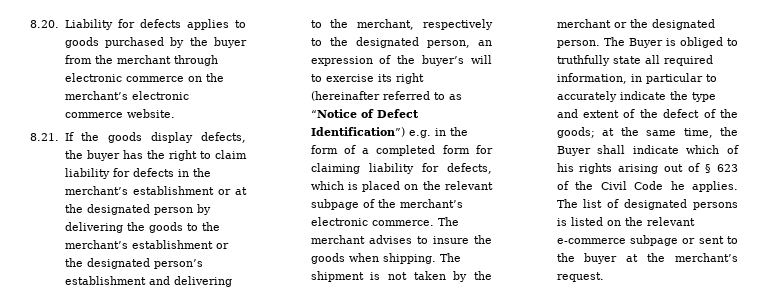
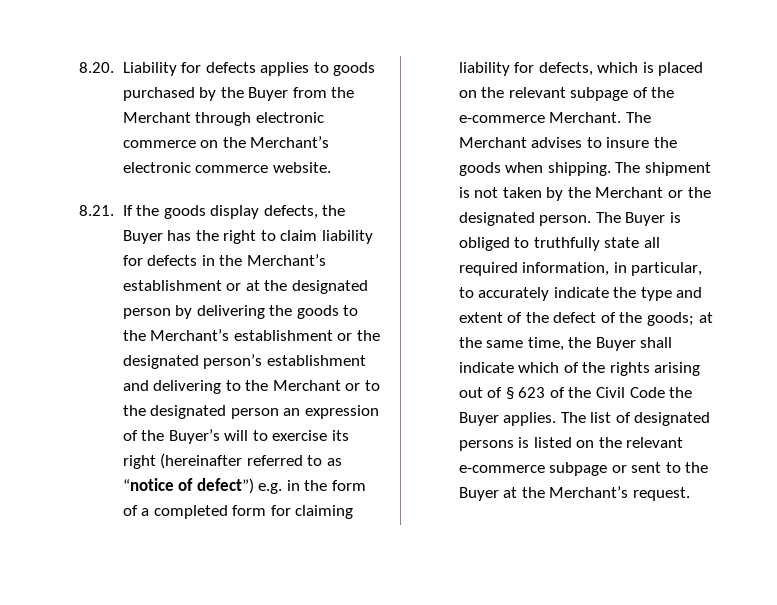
- 8.20. Liability for defects applies to goods purchased by the buyer from the merchant through electronic commerce on the merchant’s electronic commerce website.
+ 8.20. Liability for defects applies to goods purchased by the Buyer from the Merchant through electronic commerce on the Merchant’s electronic commerce website.
- 8.21. If the goods display defects, the buyer has the right to claim liability for defects in the merchant’s establishment or at the designated person by delivering the goods to the merchant’s establishment or the designated person’s establishment and delivering to the merchant, respectively to the designated person, an expression of the buyer’s will to exercise its right (hereinafter referred to as “Notice of Defect Identification”) e.g. in the form of a completed form for claiming liability for defects, which is placed on the relevant subpage of the merchant’s electronic commerce. The merchant advises to insure the goods when shipping.
+ 8.21. If the goods display defects, the Buyer has the right to claim liability for defects in the Merchant’s establishment or at the designated person by delivering the goods to the Merchant’s establishment or the designated person’s establishment and delivering to the Merchant or to the designated person an expression of the Buyer’s will to exercise its right (hereinafter referred to as “notice of defect”) e.g. in the form of a completed form for claiming liability for defects, which is placed on the relevant subpage of the e-commerce Merchant. The Merchant advises to insure the goods when shipping.
- The shipment is not taken by the merchant or the designated person.
+ The shipment is not taken by the Merchant or the designated person.
- The Buyer is obliged to truthfully state all required information, in particular to accurately indicate the type and extent of the defect of the goods; at the same time, the Buyer shall indicate which of his rights arising out of § 623 of the Civil Code he applies.
+ The Buyer is obliged to truthfully state all required information, in particular, to accurately indicate the type and extent of the defect of the goods; at the same time, the Buyer shall indicate which of the rights arising out of § 623 of the Civil Code the Buyer applies.
- The list of designated persons is listed on the relevant e-commerce subpage or sent to the buyer at the merchant’s request.
+ The list of designated persons is listed on the relevant e-commerce subpage or sent to the Buyer at the Merchant’s request.

